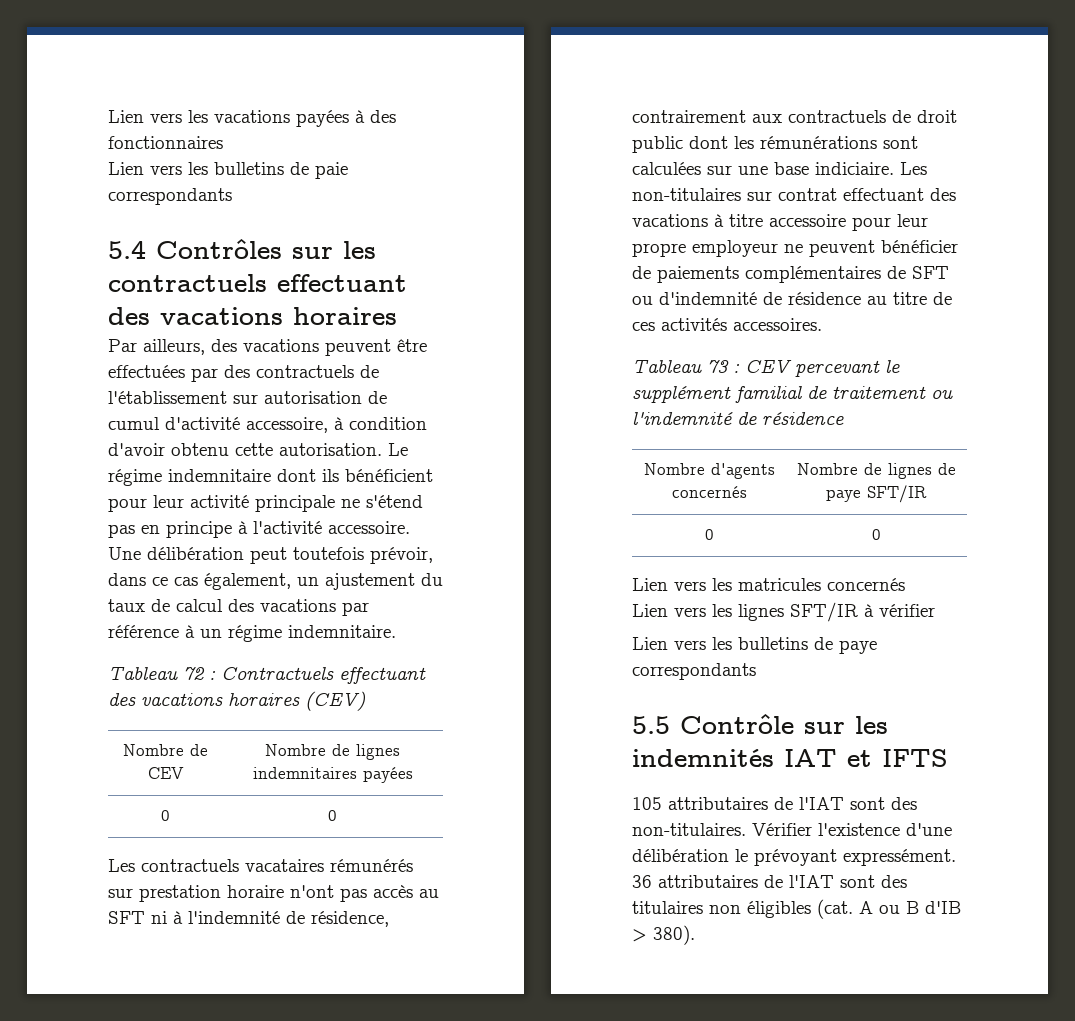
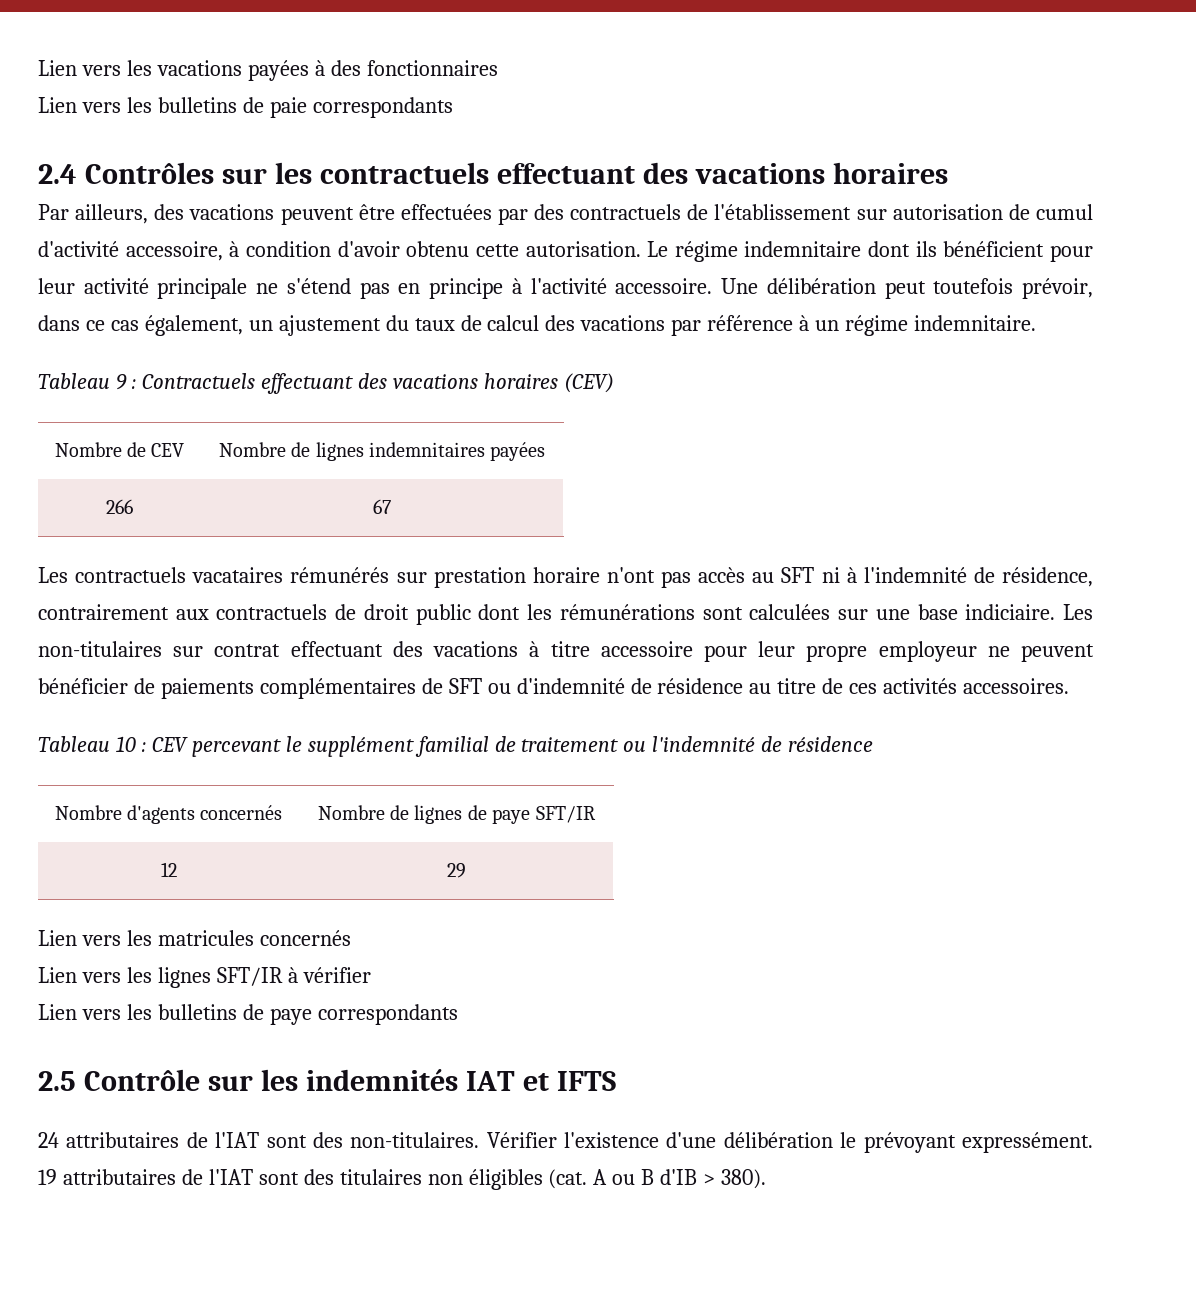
- 5.4 Contrôles sur les contractuels effectuant des vacations horaires
+ 2.4 Contrôles sur les contractuels effectuant des vacations horaires
- Tableau 72 : Contractuels effectuant des vacations horaires (CEV)
+ Tableau 9 : Contractuels effectuant des vacations horaires (CEV)
  Nombre de CEV | Nombre de lignes indemnitaires payées
- 0 | 0
+ 266 | 67
- Tableau 73 : CEV percevant le supplément familial de traitement ou l'indemnité de résidence
+ Tableau 10 : CEV percevant le supplément familial de traitement ou l'indemnité de résidence
  Nombre d'agents concernés | Nombre de lignes de paye SFT/IR
- 0 | 0
+ 12 | 29
- 5.5 Contrôle sur les indemnités IAT et IFTS
+ 2.5 Contrôle sur les indemnités IAT et IFTS
- 105 attributaires de l'IAT sont des non-titulaires.
+ 24 attributaires de l'IAT sont des non-titulaires.
- 36 attributaires de l'IAT sont des titulaires non éligibles (cat.
+ 19 attributaires de l'IAT sont des titulaires non éligibles (cat.

